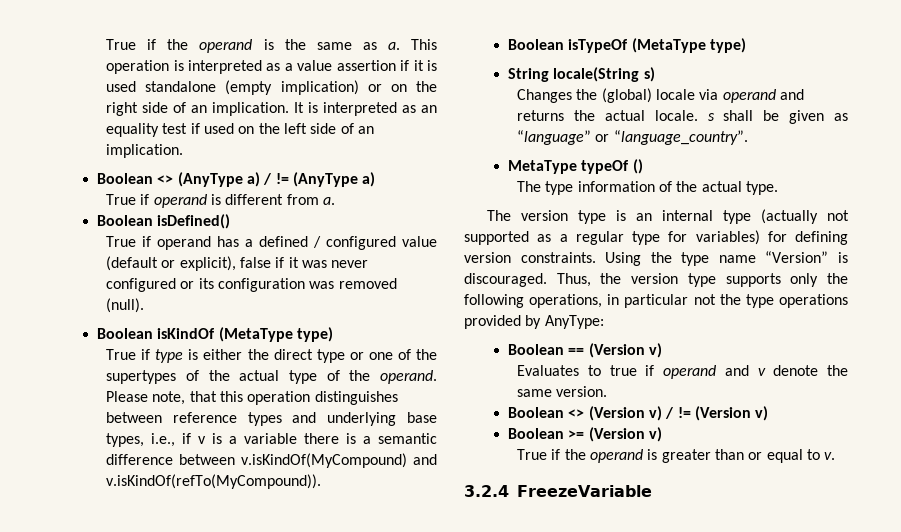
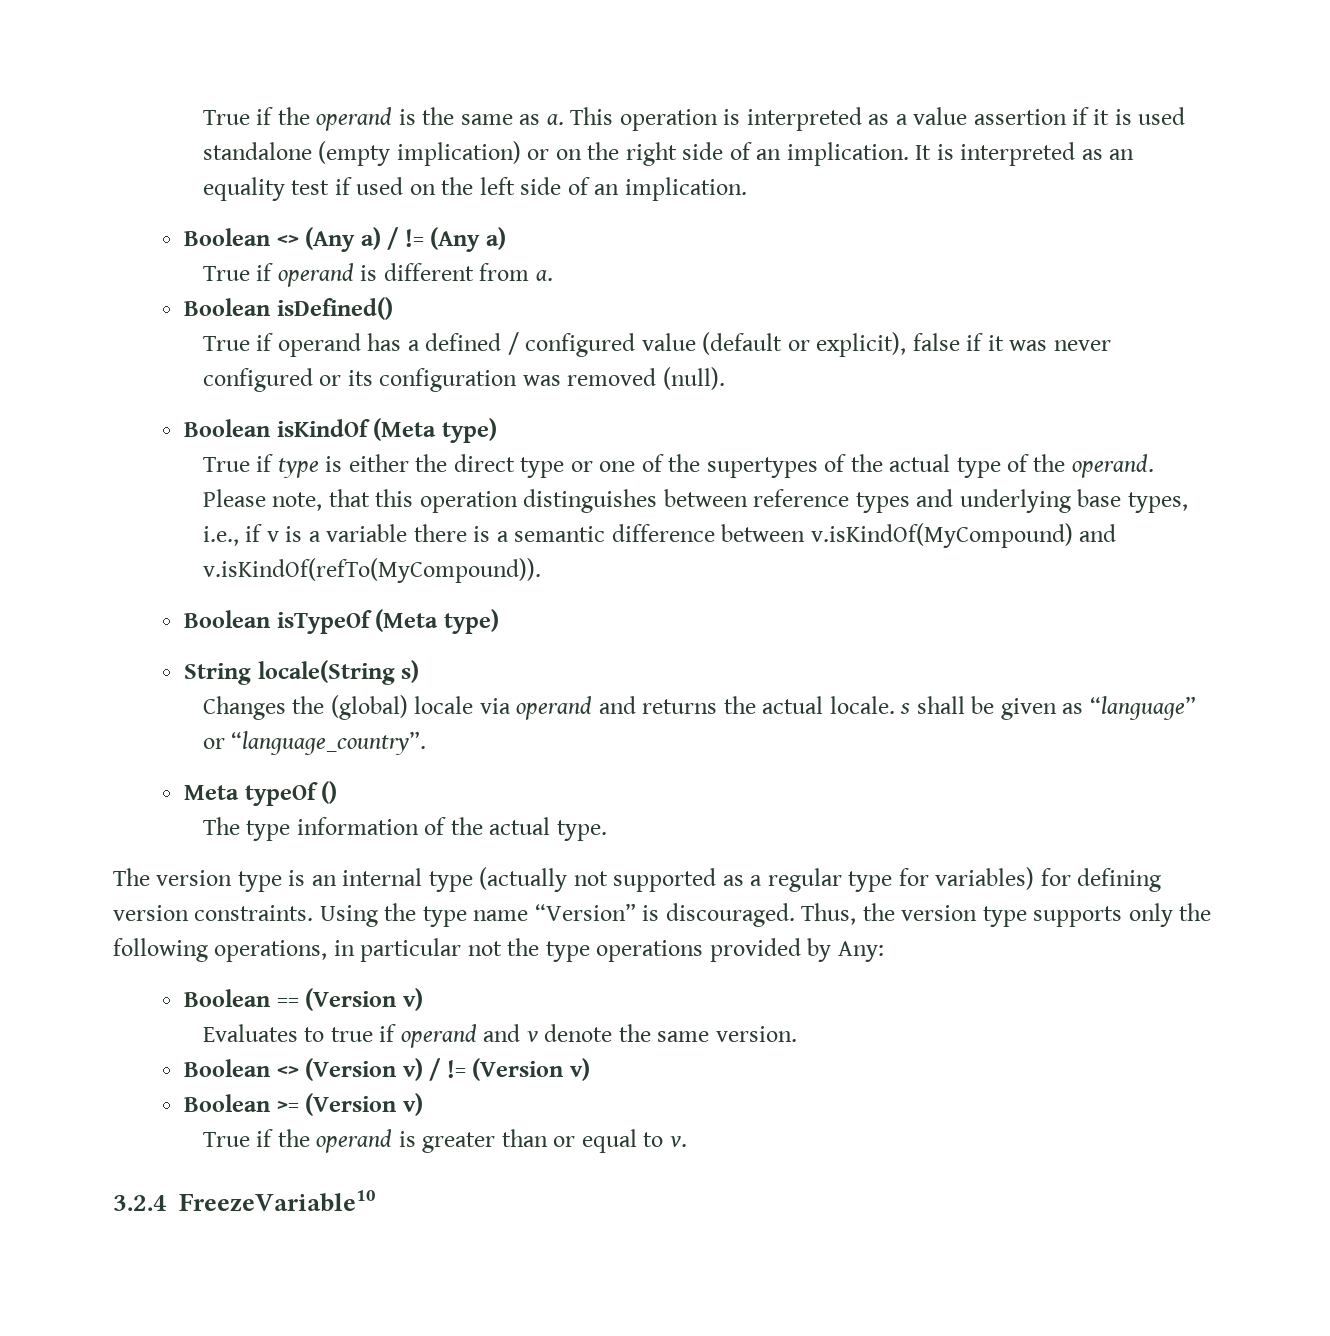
- Boolean <> (AnyType a) / != (AnyType a)
+ Boolean <> (Any a) / != (Any a)
- Boolean isKindOf (MetaType type)
+ Boolean isKindOf (Meta type)
- Boolean isTypeOf (MetaType type)
+ Boolean isTypeOf (Meta type)
- MetaType typeOf ()
+ Meta typeOf ()
- Thus, the version type supports only the following operations, in particular not the type operations provided by AnyType:
+ Thus, the version type supports only the following operations, in particular not the type operations provided by Any:
- 3.2.4 FreezeVariable
+ 3.2.4 FreezeVariable10

